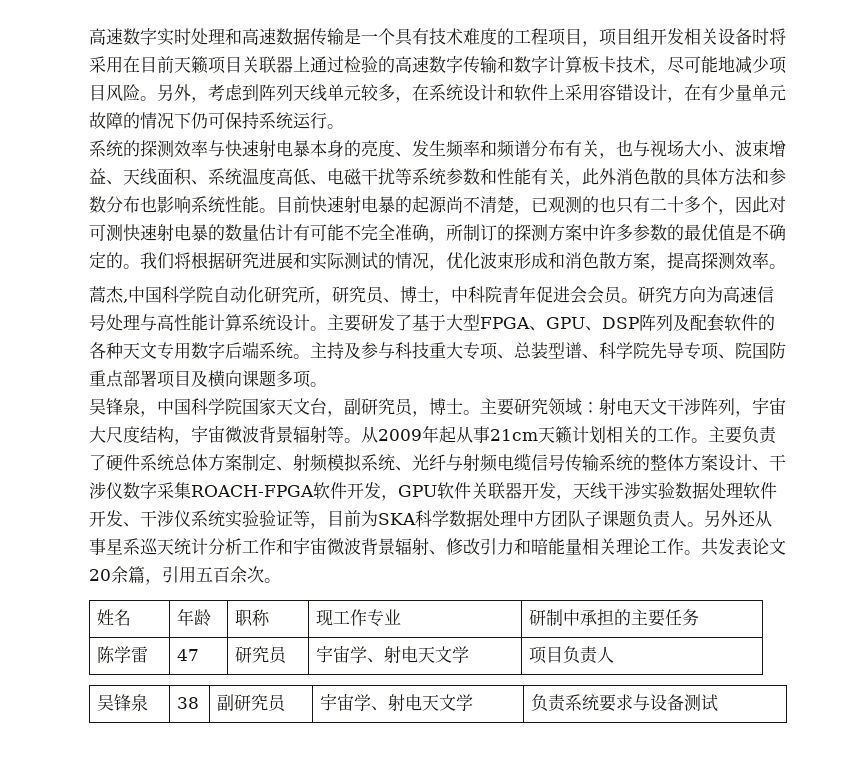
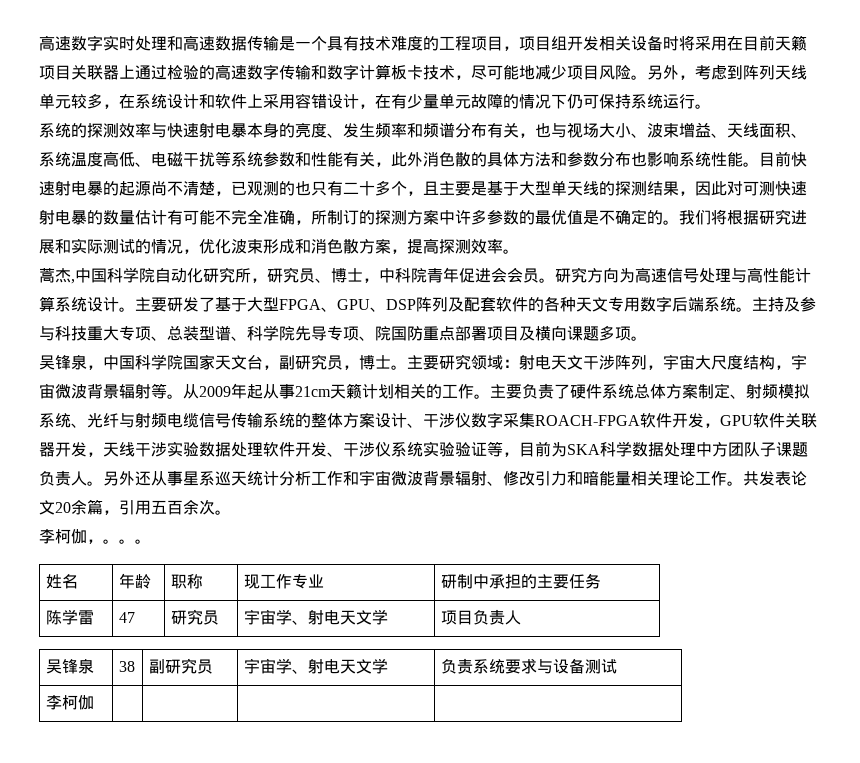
- 目前快速射电暴的起源尚不清楚，已观测的也只有二十多个，因此对可测快速射电暴的数量估计有可能不完全准确，所制订的探测方案中许多参数的最优值是不确定的。
+ 目前快速射电暴的起源尚不清楚，已观测的也只有二十多个，且主要是基于大型单天线的探测结果，因此对可测快速射电暴的数量估计有可能不完全准确，所制订的探测方案中许多参数的最优值是不确定的。
+ 李柯伽，。。。
+ 李柯伽 | | | |

